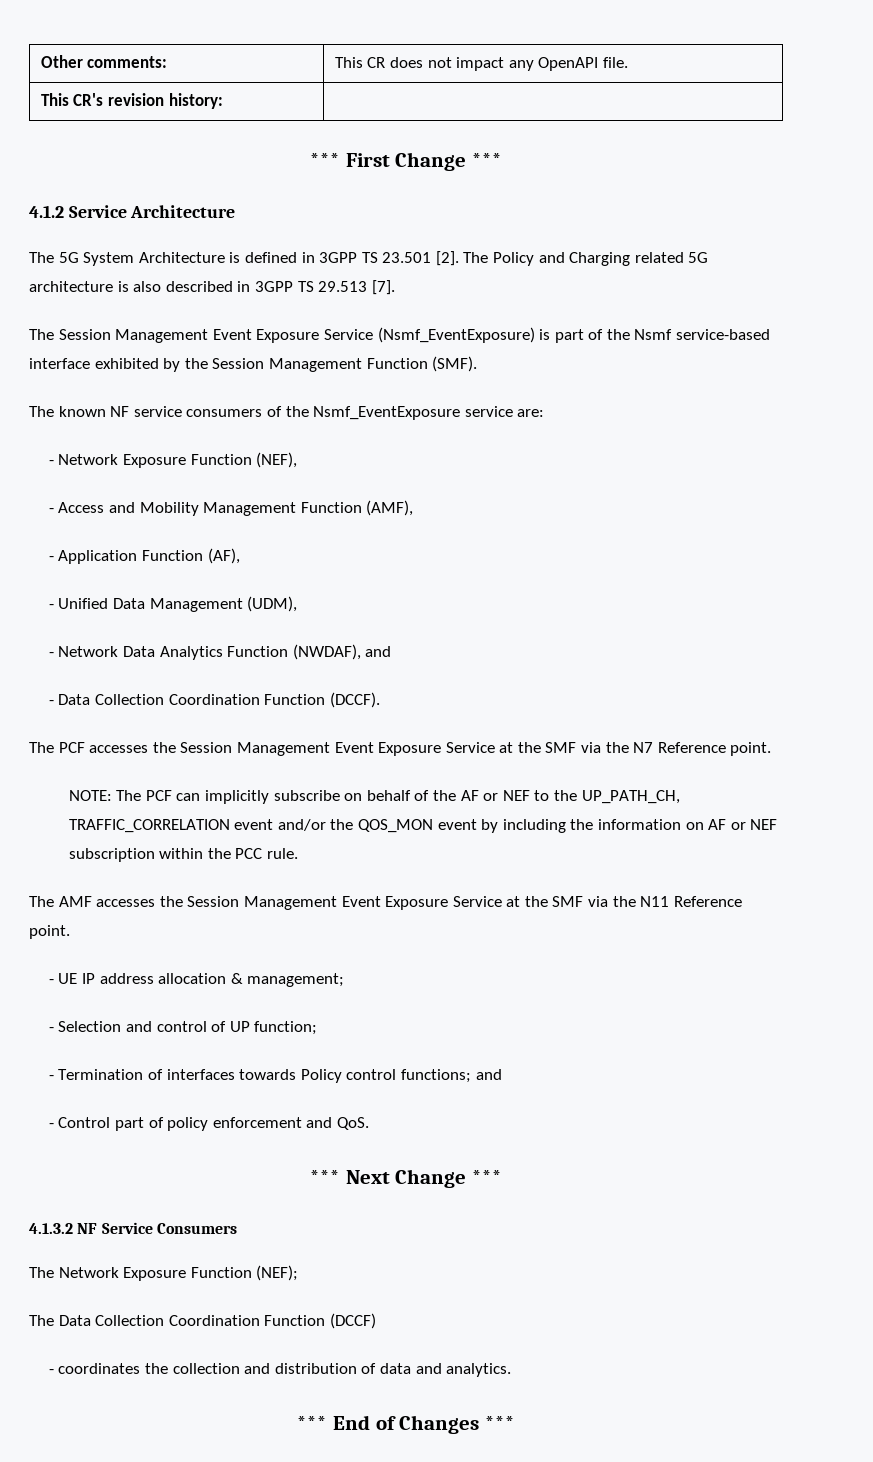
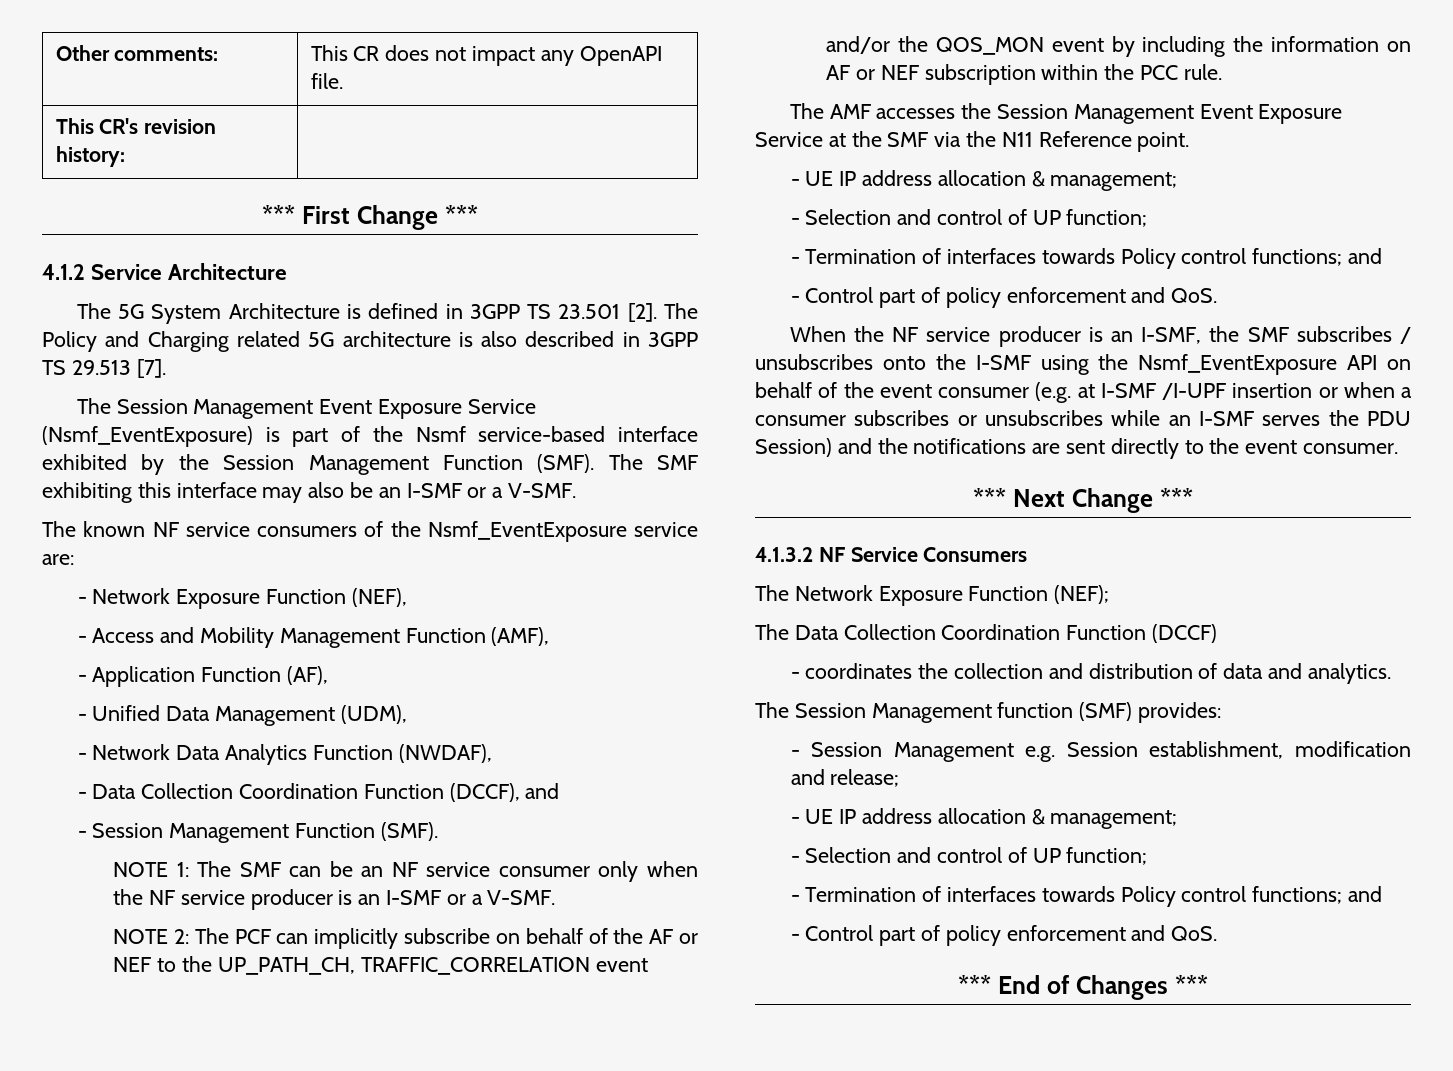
+ The SMF exhibiting this interface may also be an I-SMF or a V-SMF.
- - Network Data Analytics Function (NWDAF), and
+ - Network Data Analytics Function (NWDAF),
- - Data Collection Coordination Function (DCCF).
- The PCF accesses the Session Management Event Exposure Service at the SMF via the N7 Reference point.
- NOTE: The PCF can implicitly subscribe on behalf of the AF or NEF to the UP_PATH_CH, TRAFFIC_CORRELATION event and/or the QOS_MON event by including the information on AF or NEF subscription within the PCC rule.
+ - Data Collection Coordination Function (DCCF), and
+ - Session Management Function (SMF).
+ NOTE 1: The SMF can be an NF service consumer only when the NF service producer is an I-SMF or a V-SMF.
+ NOTE 2: The PCF can implicitly subscribe on behalf of the AF or NEF to the UP_PATH_CH, TRAFFIC_CORRELATION event and/or the QOS_MON event by including the information on AF or NEF subscription within the PCC rule.
+ When the NF service producer is an I-SMF, the SMF subscribes / unsubscribes onto the I-SMF using the Nsmf_EventExposure API on behalf of the event consumer (e.g. at I-SMF /I-UPF insertion or when a consumer subscribes or unsubscribes while an I-SMF serves the PDU Session) and the notifications are sent directly to the event consumer.
+ The Session Management function (SMF) provides:
+ - Session Management e.g. Session establishment, modification and release;
+ - UE IP address allocation & management;
+ - Selection and control of UP function;
+ - Termination of interfaces towards Policy control functions; and
+ - Control part of policy enforcement and QoS.

